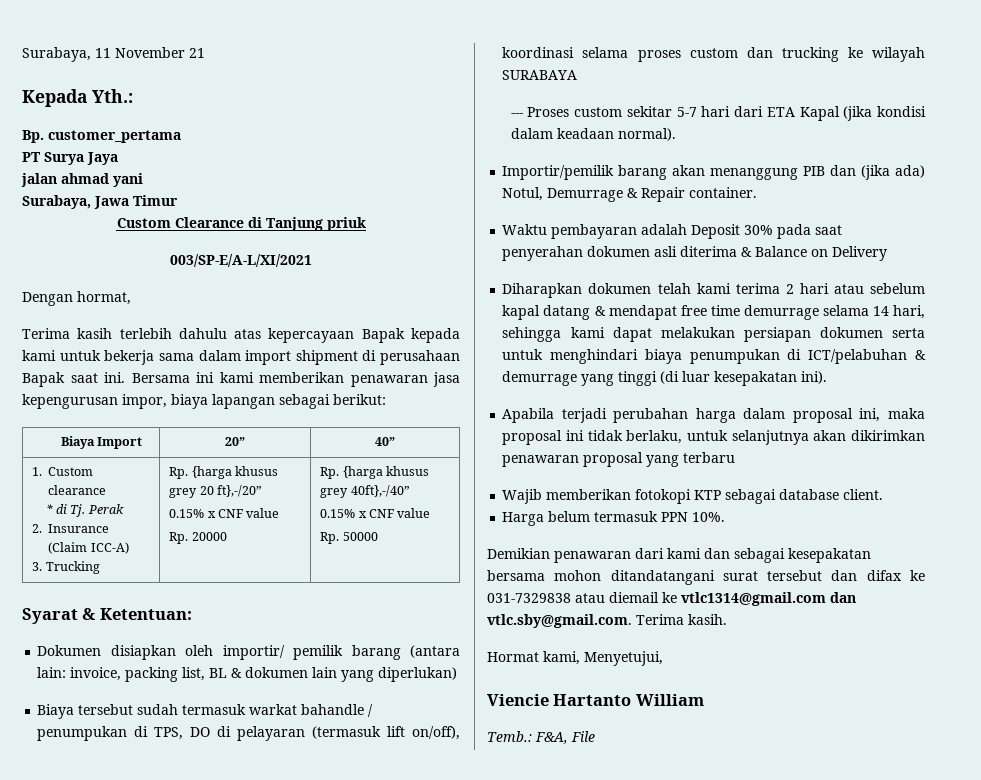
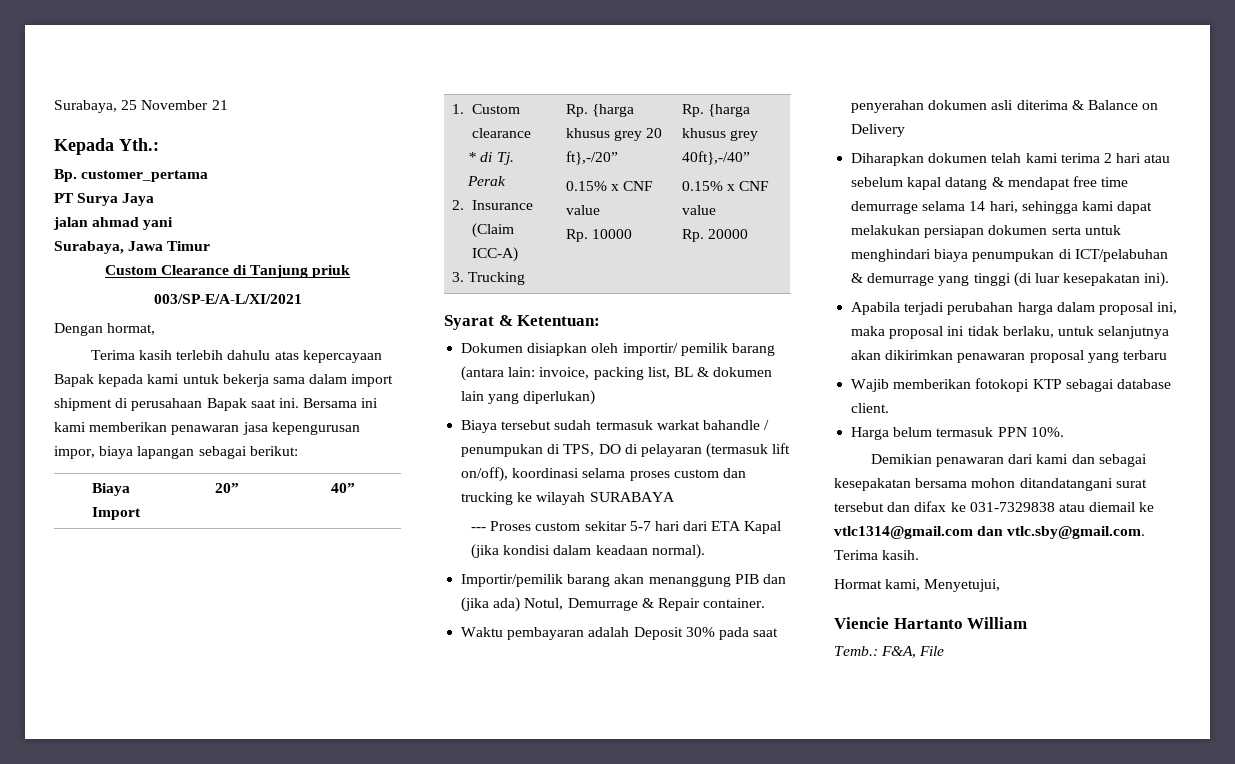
- Surabaya, 11 November 21
+ Surabaya, 25 November 21
  1. Custom clearance
  * di Tj. Perak
  2. Insurance (Claim ICC-A)
  3. Trucking | Rp. {harga khusus grey 20 ft},-/20”
  0.15% x CNF value
- Rp. 20000 | Rp. {harga khusus grey 40ft},-/40”
+ Rp. 10000 | Rp. {harga khusus grey 40ft},-/40”
  0.15% x CNF value
- Rp. 50000
+ Rp. 20000

